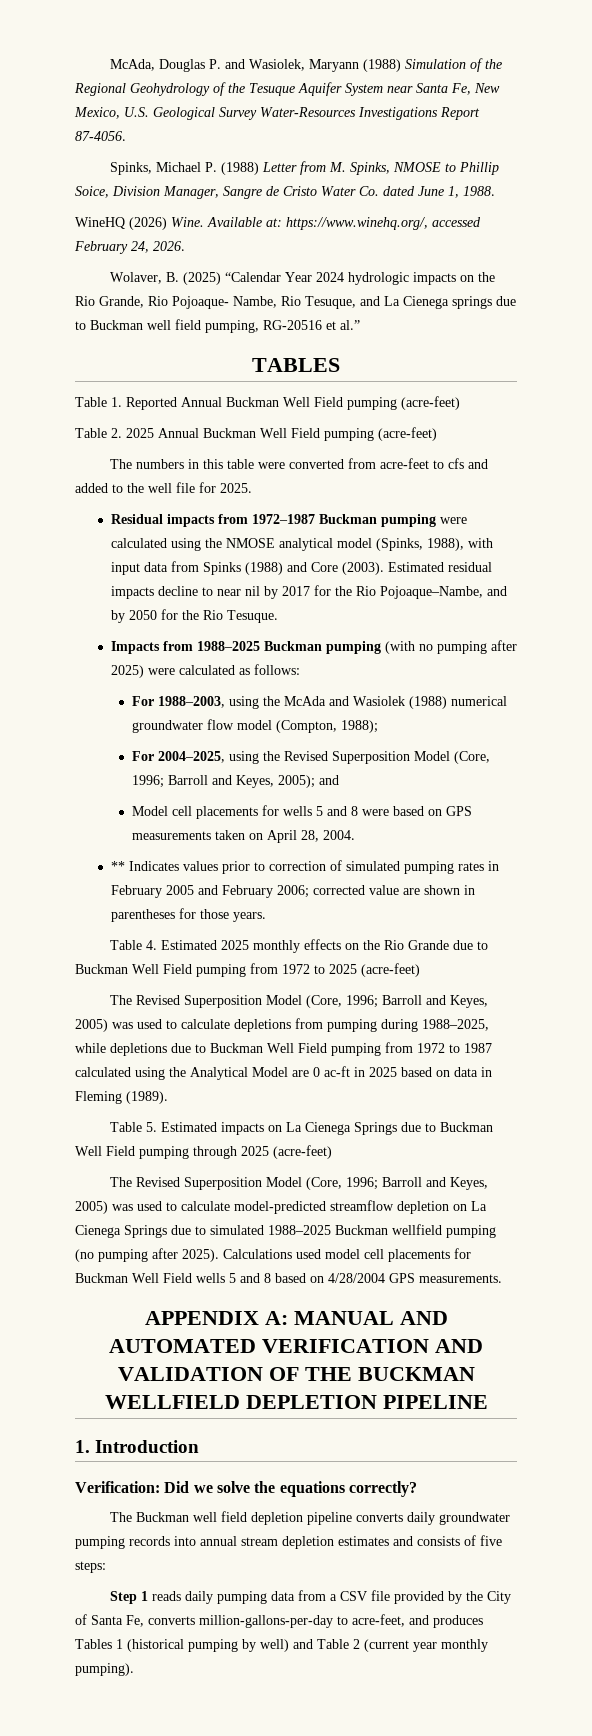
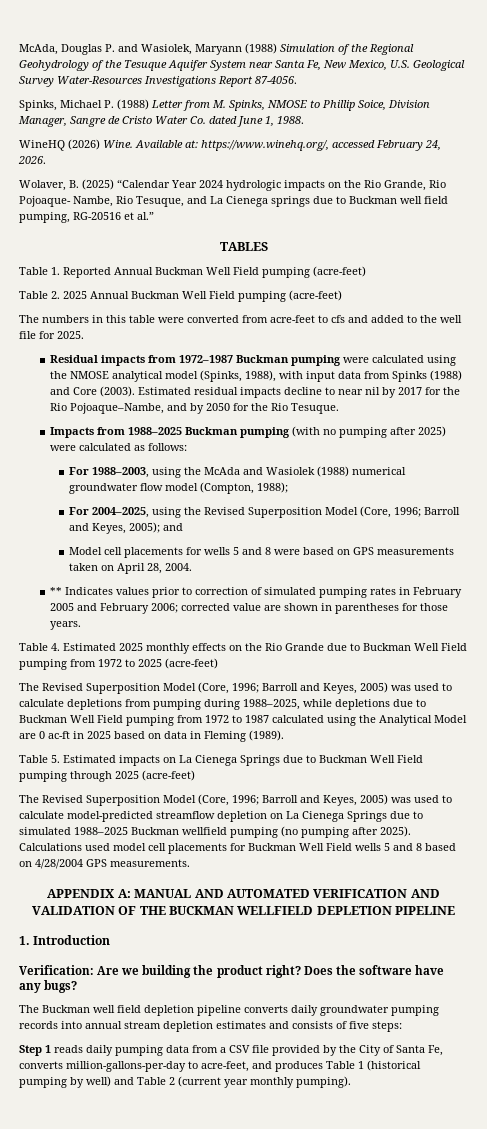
- Verification: Did we solve the equations correctly?
+ Verification: Are we building the product right? Does the software have any bugs?
- Step 1 reads daily pumping data from a CSV file provided by the City of Santa Fe, converts million-gallons-per-day to acre-feet, and produces Tables 1 (historical pumping by well) and Table 2 (current year monthly pumping).
+ Step 1 reads daily pumping data from a CSV file provided by the City of Santa Fe, converts million-gallons-per-day to acre-feet, and produces Table 1 (historical pumping by well) and Table 2 (current year monthly pumping).

